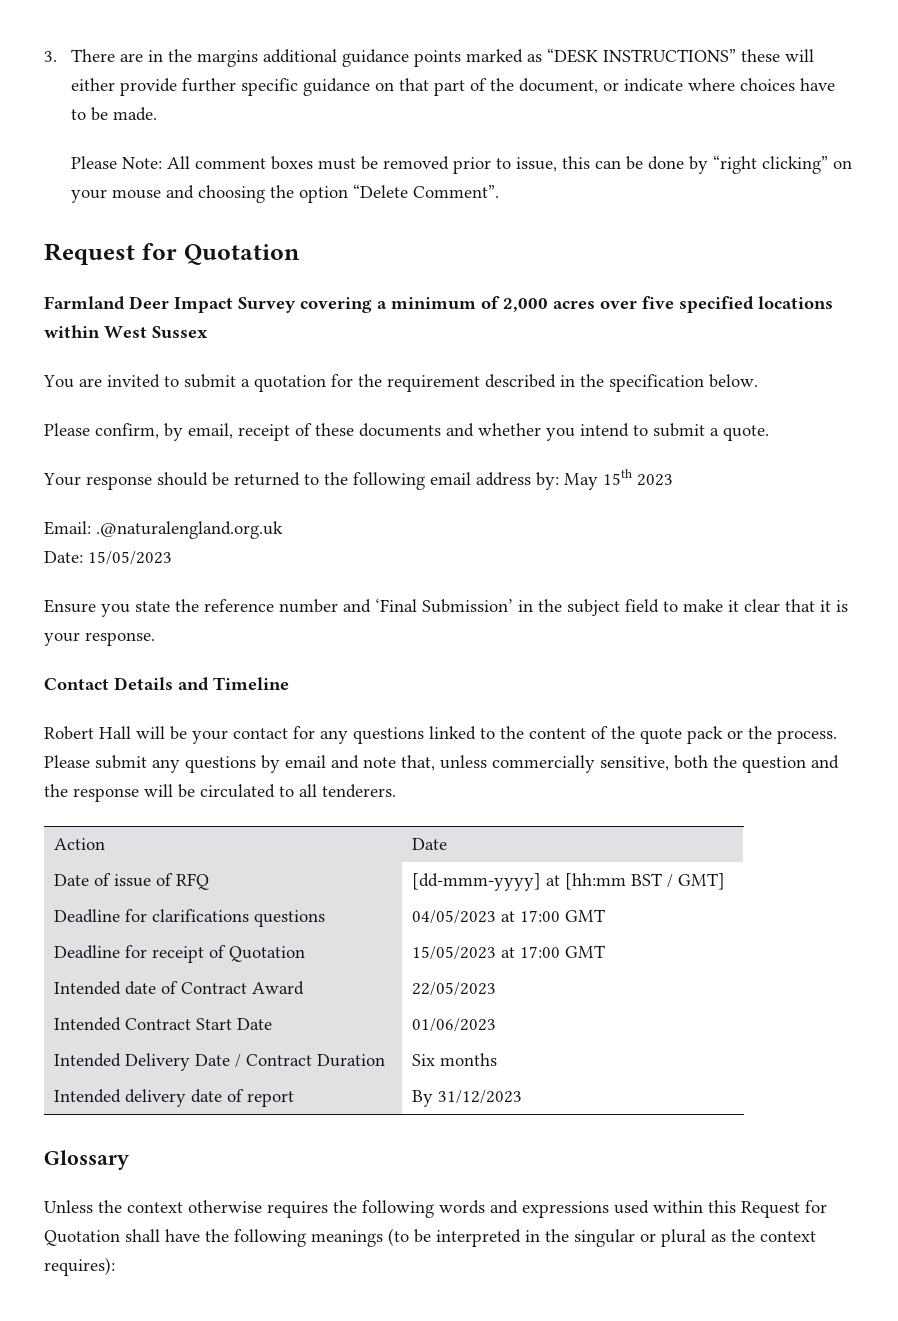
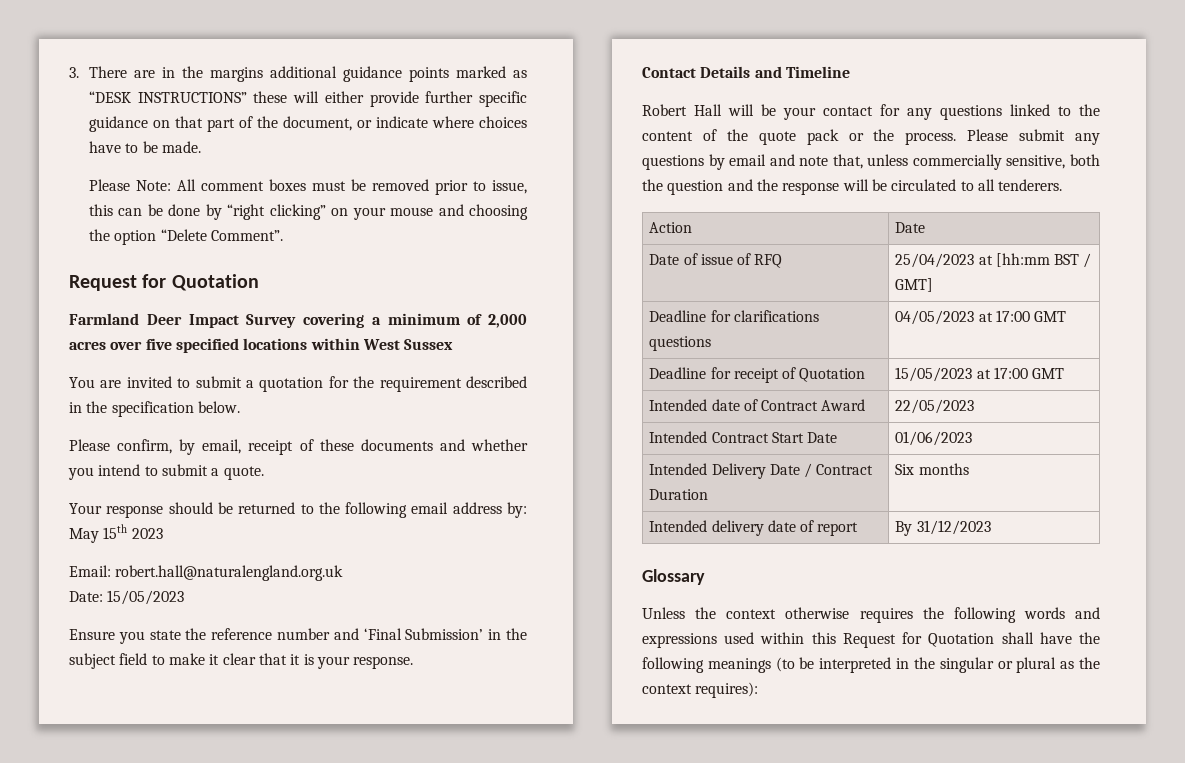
- Email: .@naturalengland.org.uk
+ Email: robert.hall@naturalengland.org.uk
- Date of issue of RFQ | [dd-mmm-yyyy] at [hh:mm BST / GMT]
+ Date of issue of RFQ | 25/04/2023 at [hh:mm BST / GMT]

